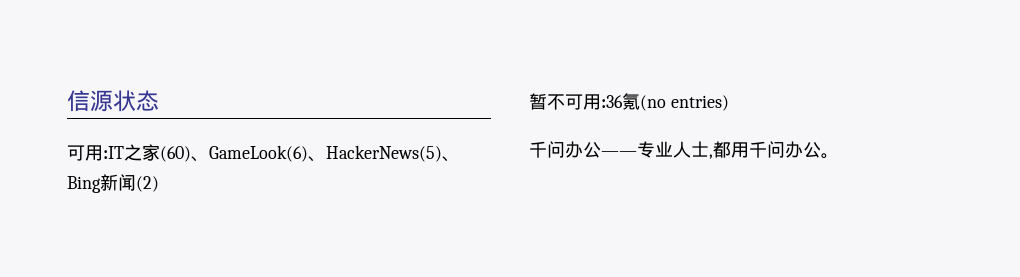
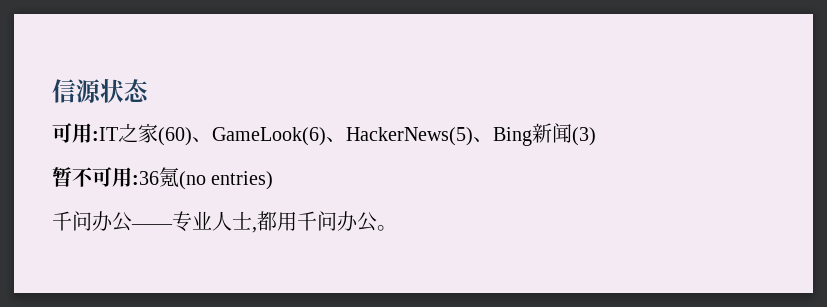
- 可用:IT之家(60)、GameLook(6)、HackerNews(5)、Bing新闻(2)
+ 可用:IT之家(60)、GameLook(6)、HackerNews(5)、Bing新闻(3)

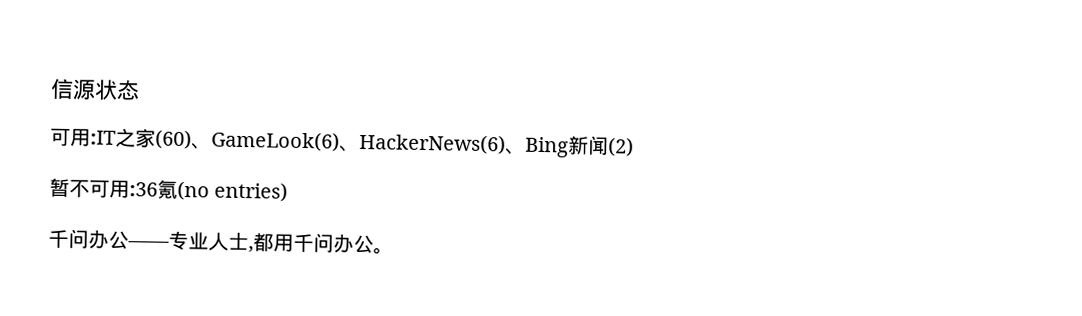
- 可用:IT之家(60)、GameLook(6)、HackerNews(5)、Bing新闻(3)
+ 可用:IT之家(60)、GameLook(6)、HackerNews(6)、Bing新闻(2)

